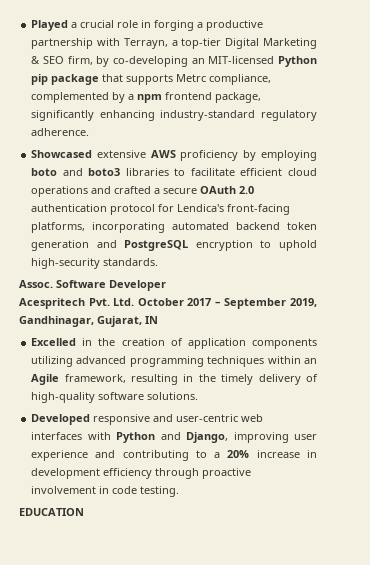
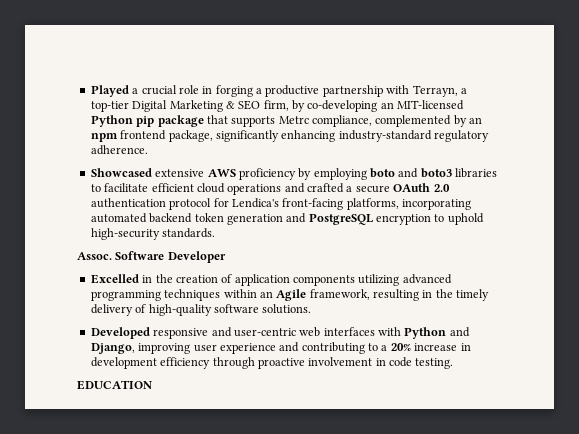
- Played a crucial role in forging a productive partnership with Terrayn, a top-tier Digital Marketing & SEO firm, by co-developing an MIT-licensed Python pip package that supports Metrc compliance, complemented by a npm frontend package, significantly enhancing industry-standard regulatory adherence.
+ Played a crucial role in forging a productive partnership with Terrayn, a top-tier Digital Marketing & SEO firm, by co-developing an MIT-licensed Python pip package that supports Metrc compliance, complemented by an npm frontend package, significantly enhancing industry-standard regulatory adherence.
- Acespritech Pvt. Ltd. October 2017 – September 2019, Gandhinagar, Gujarat, IN

